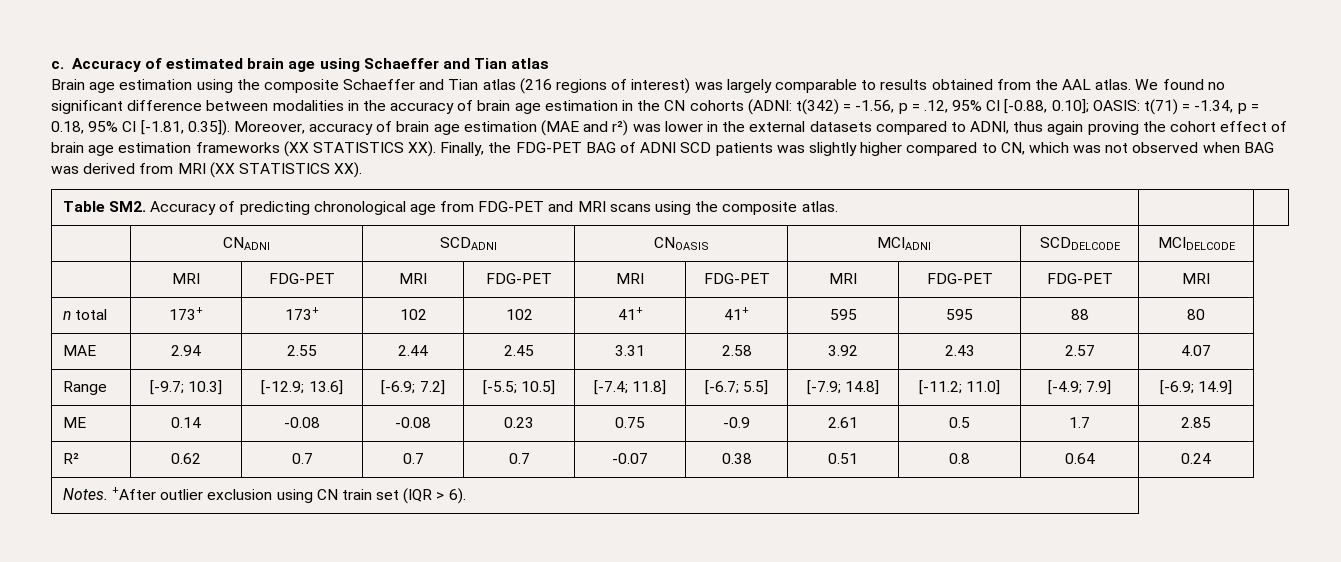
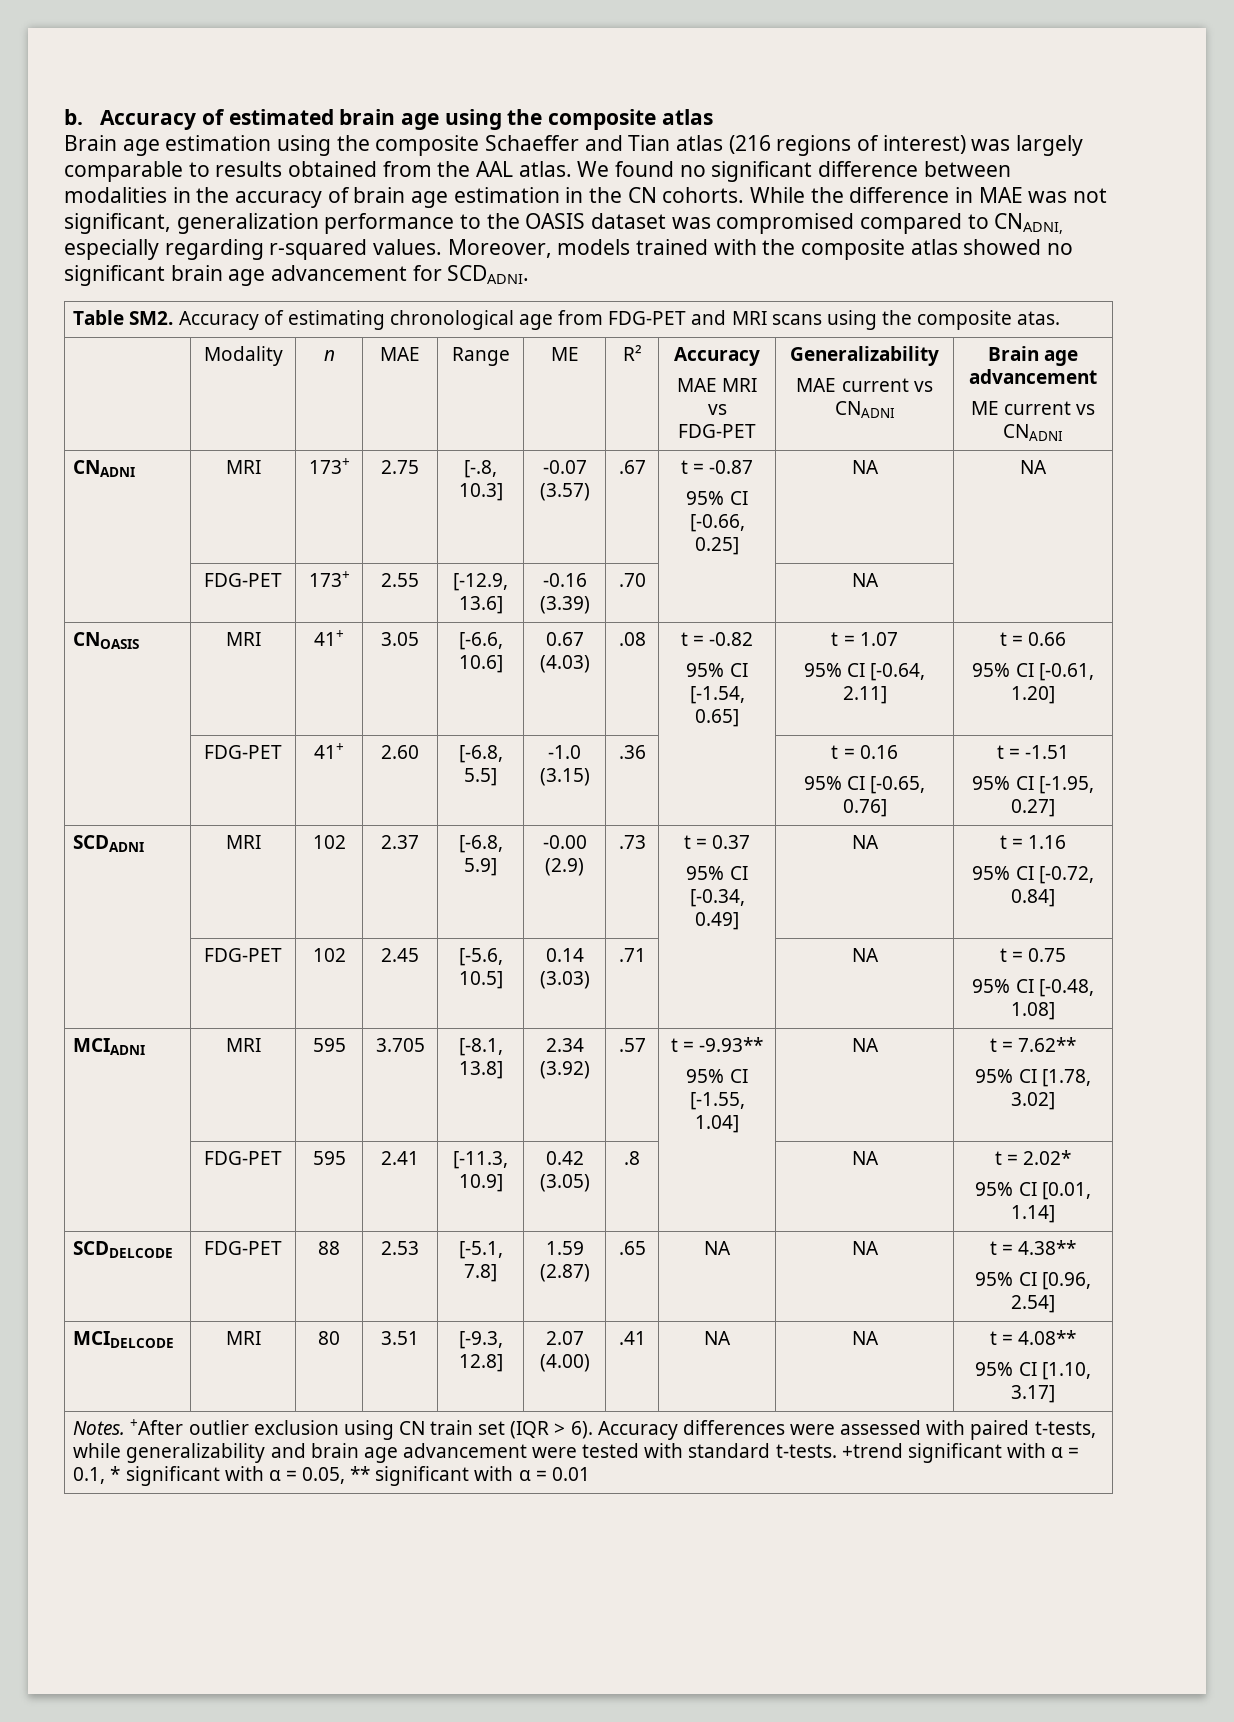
- c.
+ b.
- Accuracy of estimated brain age using Schaeffer and Tian atlas
+ Accuracy of estimated brain age using the composite atlas
- We found no significant difference between modalities in the accuracy of brain age estimation in the CN cohorts (ADNI: t(342) = -1.56, p = .12, 95% CI [-0.88, 0.10]; OASIS: t(71) = -1.34, p = 0.18, 95% CI [-1.81, 0.35]). Moreover, accuracy of brain age estimation (MAE and r²) was lower in the external datasets compared to ADNI, thus again proving the cohort effect of brain age estimation frameworks (XX STATISTICS XX). Finally, the FDG-PET BAG of ADNI SCD patients was slightly higher compared to CN, which was not observed when BAG was derived from MRI (XX STATISTICS XX).
+ We found no significant difference between modalities in the accuracy of brain age estimation in the CN cohorts. While the difference in MAE was not significant, generalization performance to the OASIS dataset was compromised compared to CNADNI, especially regarding r-squared values. Moreover, models trained with the composite atlas showed no significant brain age advancement for SCDADNI.
- Table SM2. Accuracy of predicting chronological age from FDG-PET and MRI scans using the composite atlas. | |
- | CNADNI | SCDADNI | CNOASIS | MCIADNI | SCDDELCODE | MCIDELCODE
- | MRI | FDG-PET | MRI | FDG-PET | MRI | FDG-PET | MRI | FDG-PET | FDG-PET | MRI
- n total | 173+ | 173+ | 102 | 102 | 41+ | 41+ | 595 | 595 | 88 | 80
- MAE | 2.94 | 2.55 | 2.44 | 2.45 | 3.31 | 2.58 | 3.92 | 2.43 | 2.57 | 4.07
- Range | [-9.7; 10.3] | [-12.9; 13.6] | [-6.9; 7.2] | [-5.5; 10.5] | [-7.4; 11.8] | [-6.7; 5.5] | [-7.9; 14.8] | [-11.2; 11.0] | [-4.9; 7.9] | [-6.9; 14.9]
- ME | 0.14 | -0.08 | -0.08 | 0.23 | 0.75 | -0.9 | 2.61 | 0.5 | 1.7 | 2.85
- R² | 0.62 | 0.7 | 0.7 | 0.7 | -0.07 | 0.38 | 0.51 | 0.8 | 0.64 | 0.24
+ Table SM2. Accuracy of estimating chronological age from FDG-PET and MRI scans using the composite atas.
+ | Modality | n | MAE | Range | ME | R² | Accuracy
+ MAE MRI vs FDG-PET | Generalizability
+ MAE current vs CNADNI | Brain age advancement
+ ME current vs CNADNI
+ CNADNI | MRI | 173+ | 2.75 | [-.8, 10.3] | -0.07 (3.57) | .67 | t = -0.87
+ 95% CI [-0.66, 0.25] | NA | NA
+ | FDG-PET | 173+ | 2.55 | [-12.9, 13.6] | -0.16 (3.39) | .70 | | NA |
+ CNOASIS | MRI | 41+ | 3.05 | [-6.6, 10.6] | 0.67 (4.03) | .08 | t = -0.82
+ 95% CI [-1.54, 0.65] | t = 1.07
+ 95% CI [-0.64, 2.11] | t = 0.66
+ 95% CI [-0.61, 1.20]
+ | FDG-PET | 41+ | 2.60 | [-6.8, 5.5] | -1.0 (3.15) | .36 | | t = 0.16
+ 95% CI [-0.65, 0.76] | t = -1.51
+ 95% CI [-1.95, 0.27]
+ SCDADNI | MRI | 102 | 2.37 | [-6.8, 5.9] | -0.00 (2.9) | .73 | t = 0.37
+ 95% CI [-0.34, 0.49] | NA | t = 1.16
+ 95% CI [-0.72, 0.84]
+ | FDG-PET | 102 | 2.45 | [-5.6, 10.5] | 0.14 (3.03) | .71 | | NA | t = 0.75
+ 95% CI [-0.48, 1.08]
+ MCIADNI | MRI | 595 | 3.705 | [-8.1, 13.8] | 2.34 (3.92) | .57 | t = -9.93**
+ 95% CI [-1.55, 1.04] | NA | t = 7.62**
+ 95% CI [1.78, 3.02]
+ | FDG-PET | 595 | 2.41 | [-11.3, 10.9] | 0.42 (3.05) | .8 | | NA | t = 2.02*
+ 95% CI [0.01, 1.14]
+ SCDDELCODE | FDG-PET | 88 | 2.53 | [-5.1, 7.8] | 1.59 (2.87) | .65 | NA | NA | t = 4.38**
+ 95% CI [0.96, 2.54]
+ MCIDELCODE | MRI | 80 | 3.51 | [-9.3, 12.8] | 2.07 (4.00) | .41 | NA | NA | t = 4.08**
+ 95% CI [1.10, 3.17]
+ Accuracy differences were assessed with paired t-tests, while generalizability and brain age advancement were tested with standard t-tests. +trend significant with α = 0.1, * significant with α = 0.05, ** significant with α = 0.01

